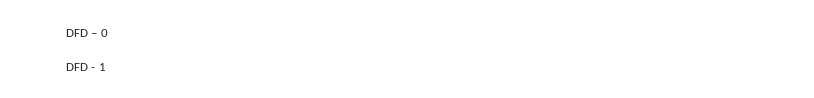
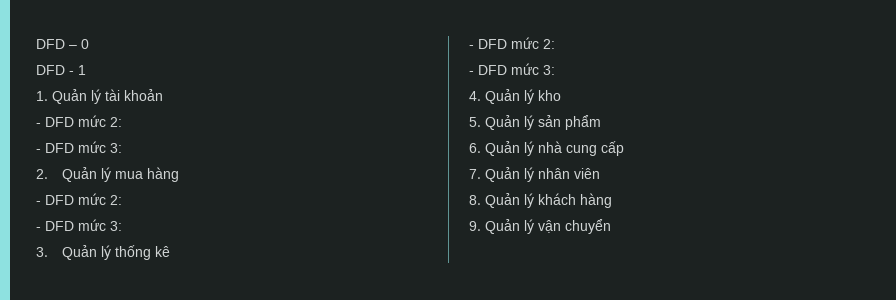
+ 1. Quản lý tài khoản
+ - DFD mức 2:
+ - DFD mức 3:
+ 2. Quản lý mua hàng
+ - DFD mức 2:
+ - DFD mức 3:
+ 3. Quản lý thống kê
+ - DFD mức 2:
+ - DFD mức 3:
+ 4. Quản lý kho
+ 5. Quản lý sản phẩm
+ 6. Quản lý nhà cung cấp
+ 7. Quản lý nhân viên
+ 8. Quản lý khách hàng
+ 9. Quản lý vận chuyển

